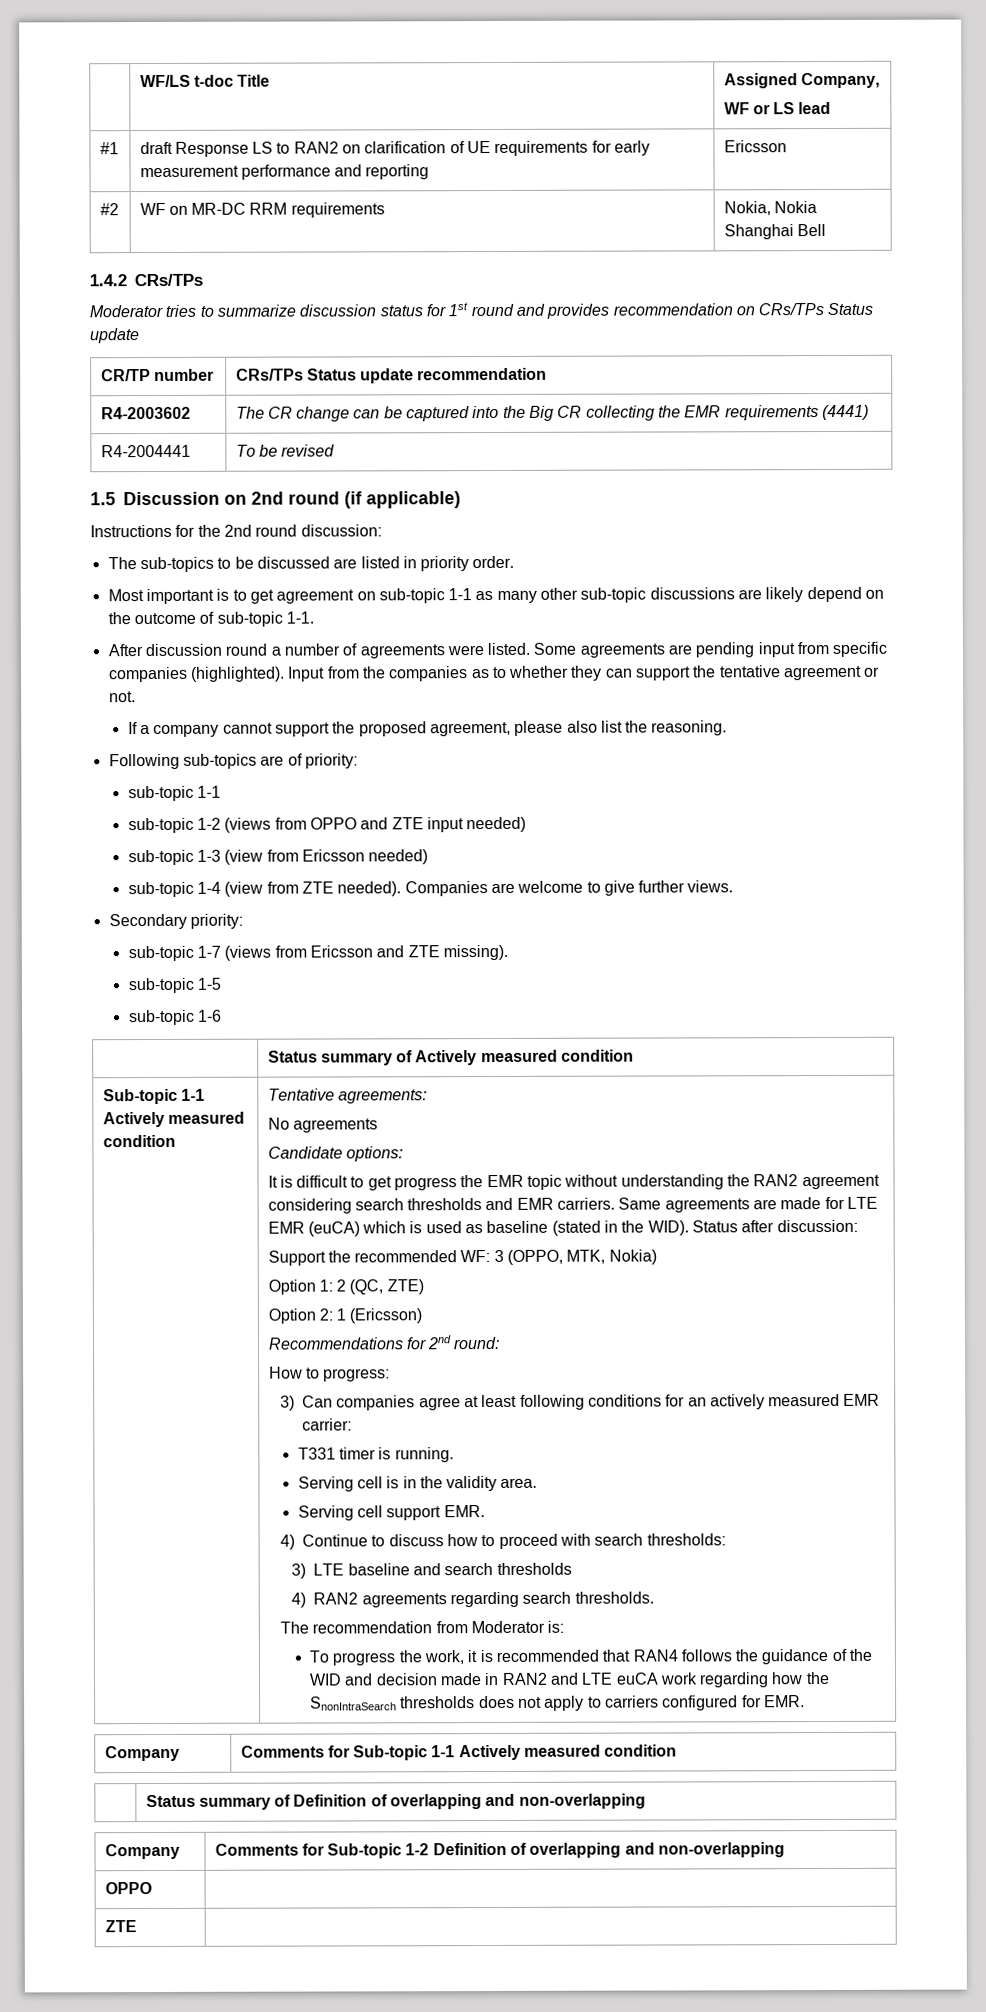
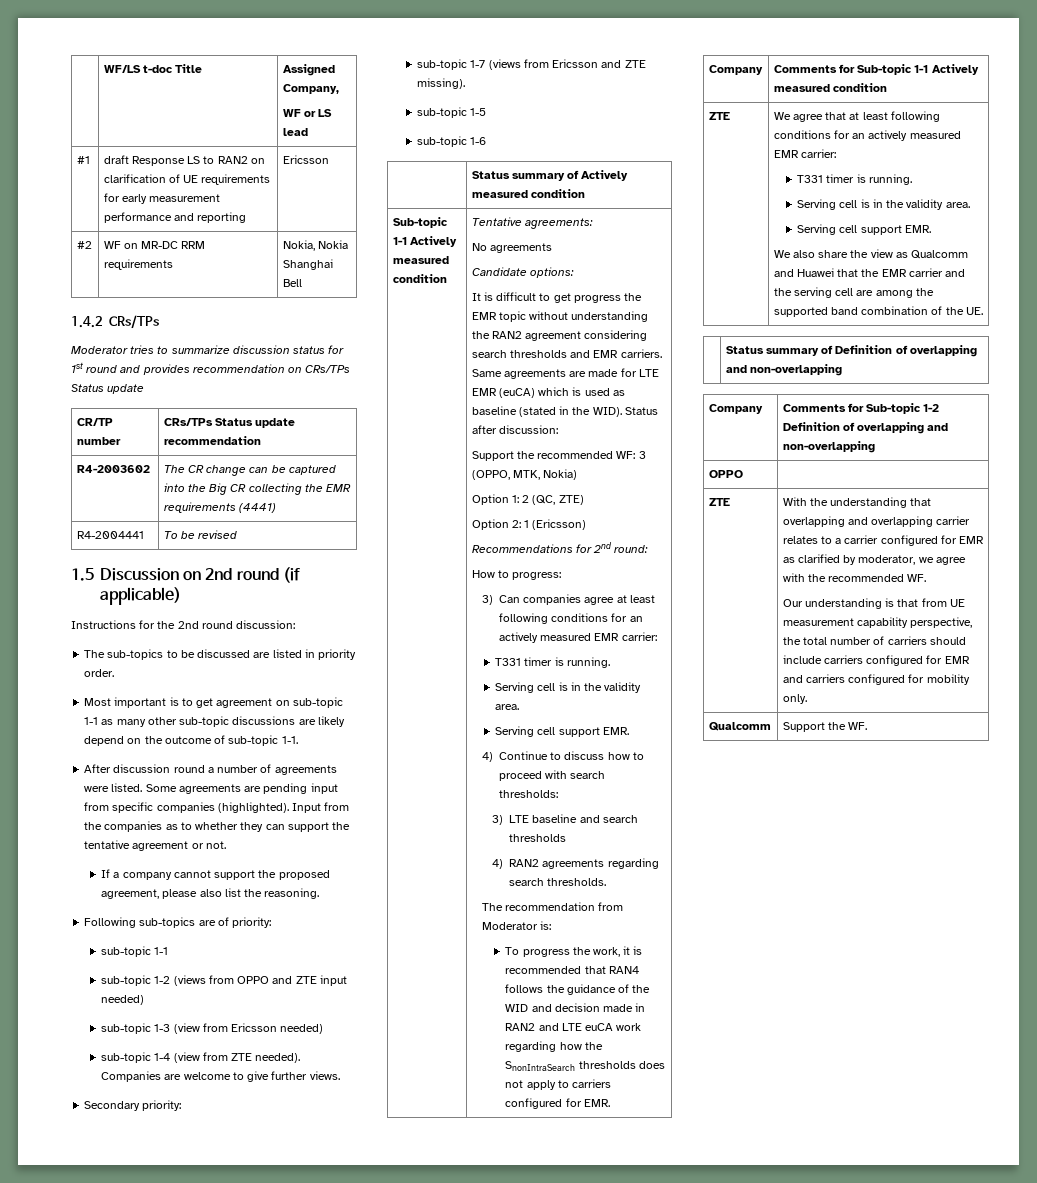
+ ZTE | We agree that at least following conditions for an actively measured EMR carrier:
+ T331 timer is running.
+ Serving cell is in the validity area.
+ Serving cell support EMR.
+ We also share the view as Qualcomm and Huawei that the EMR carrier and the serving cell are among the supported band combination of the UE.
+ With the understanding that overlapping and overlapping carrier relates to a carrier configured for EMR as clarified by moderator, we agree with the recommended WF.
+ Our understanding is that from UE measurement capability perspective, the total number of carriers should include carriers configured for EMR and carriers configured for mobility only.
+ Qualcomm | Support the WF.

